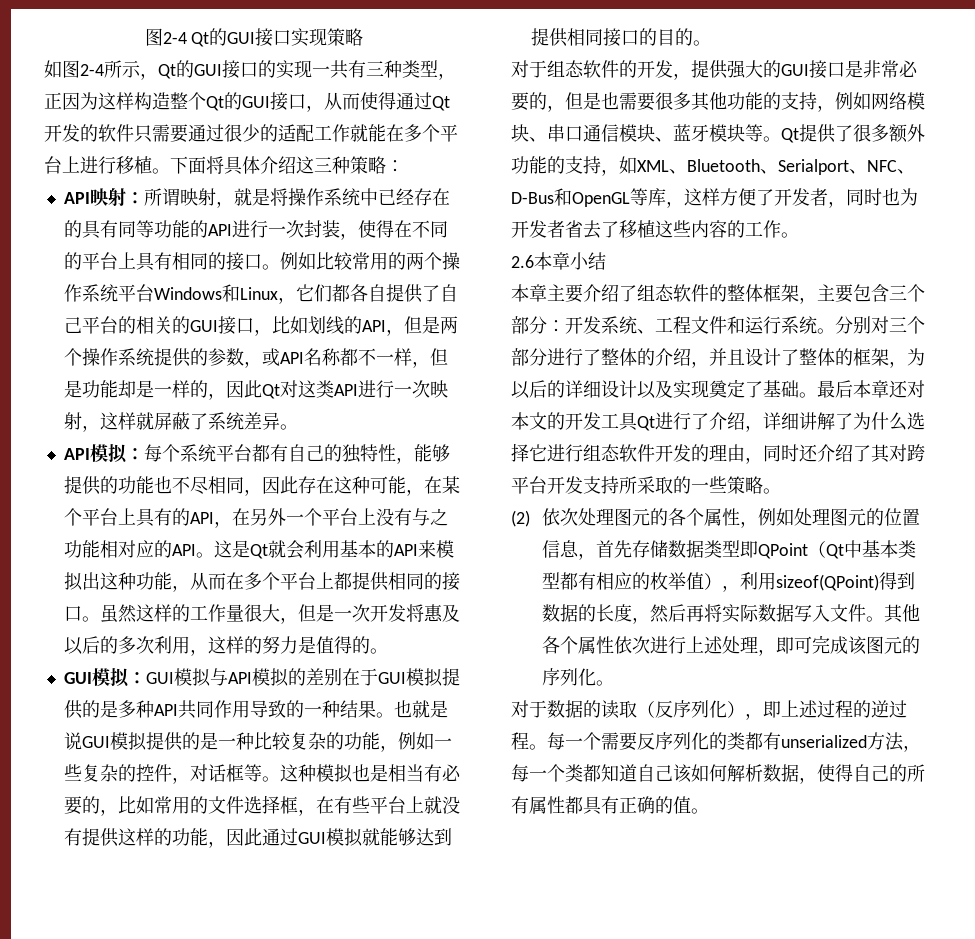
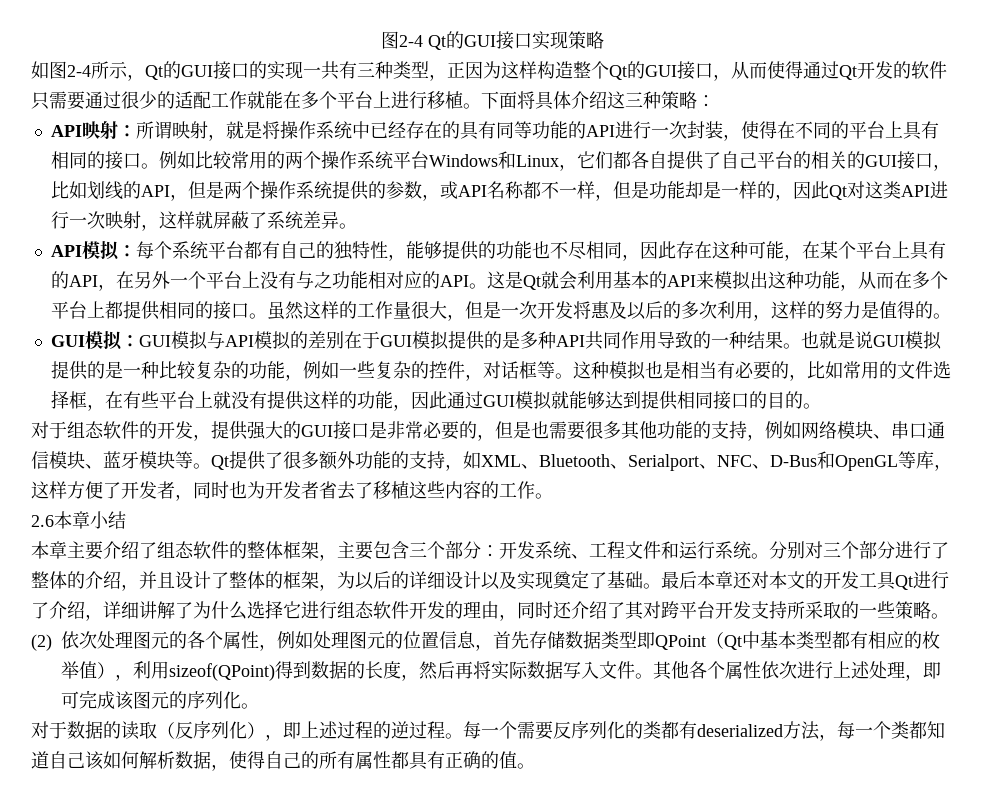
- 每一个需要反序列化的类都有unserialized方法，每一个类都知道自己该如何解析数据，使得自己的所有属性都具有正确的值。
+ 每一个需要反序列化的类都有deserialized方法，每一个类都知道自己该如何解析数据，使得自己的所有属性都具有正确的值。

